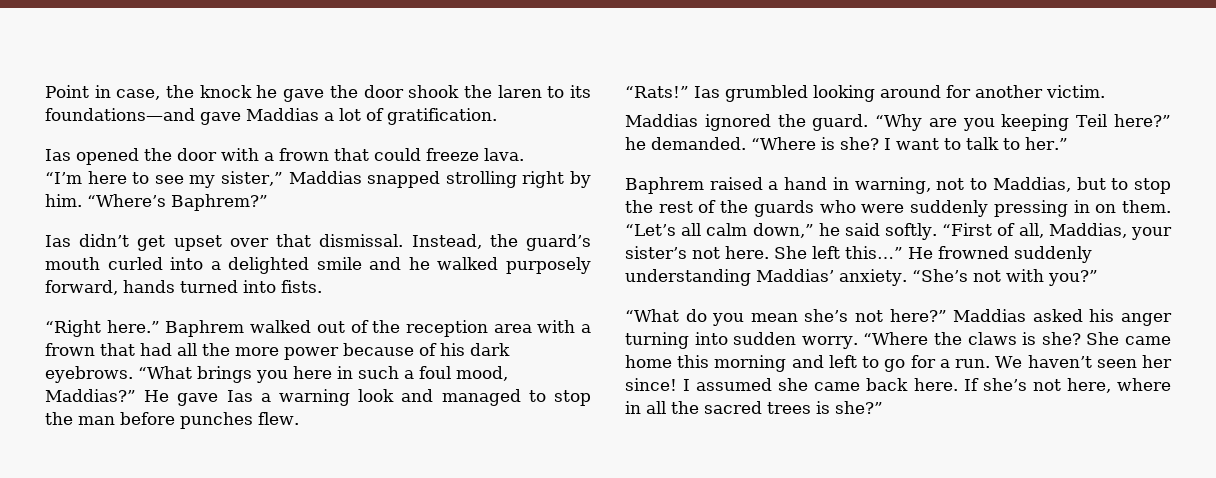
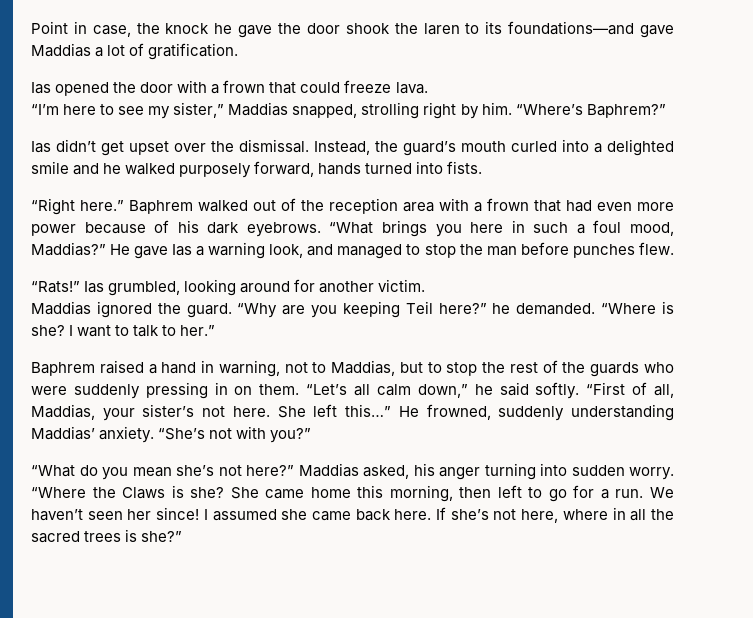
- “I’m here to see my sister,” Maddias snapped strolling right by him.
+ “I’m here to see my sister,” Maddias snapped, strolling right by him.
- Ias didn’t get upset over that dismissal.
+ Ias didn’t get upset over the dismissal.
- Baphrem walked out of the reception area with a frown that had all the more power because of his dark eyebrows.
+ Baphrem walked out of the reception area with a frown that had even more power because of his dark eyebrows.
- He gave Ias a warning look and managed to stop the man before punches flew.
+ He gave Ias a warning look, and managed to stop the man before punches flew.
- Ias grumbled looking around for another victim.
+ Ias grumbled, looking around for another victim.
- He frowned suddenly understanding Maddias’ anxiety.
+ He frowned, suddenly understanding Maddias’ anxiety.
- Maddias asked his anger turning into sudden worry.
+ Maddias asked, his anger turning into sudden worry.
- “Where the claws is she?
+ “Where the Claws is she?
- She came home this morning and left to go for a run.
+ She came home this morning, then left to go for a run.

